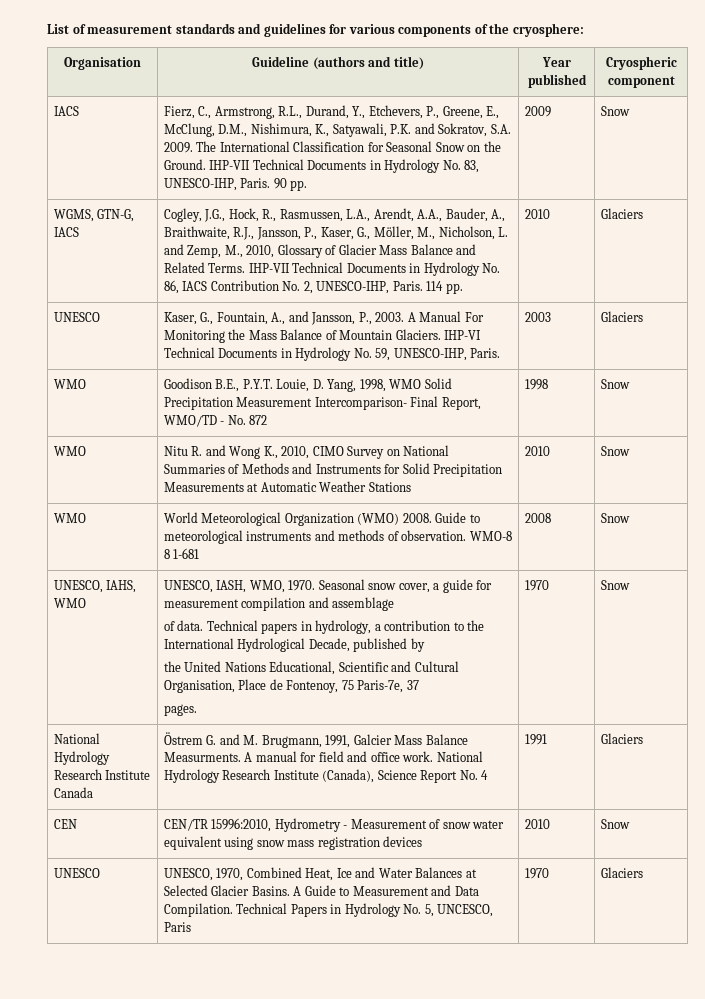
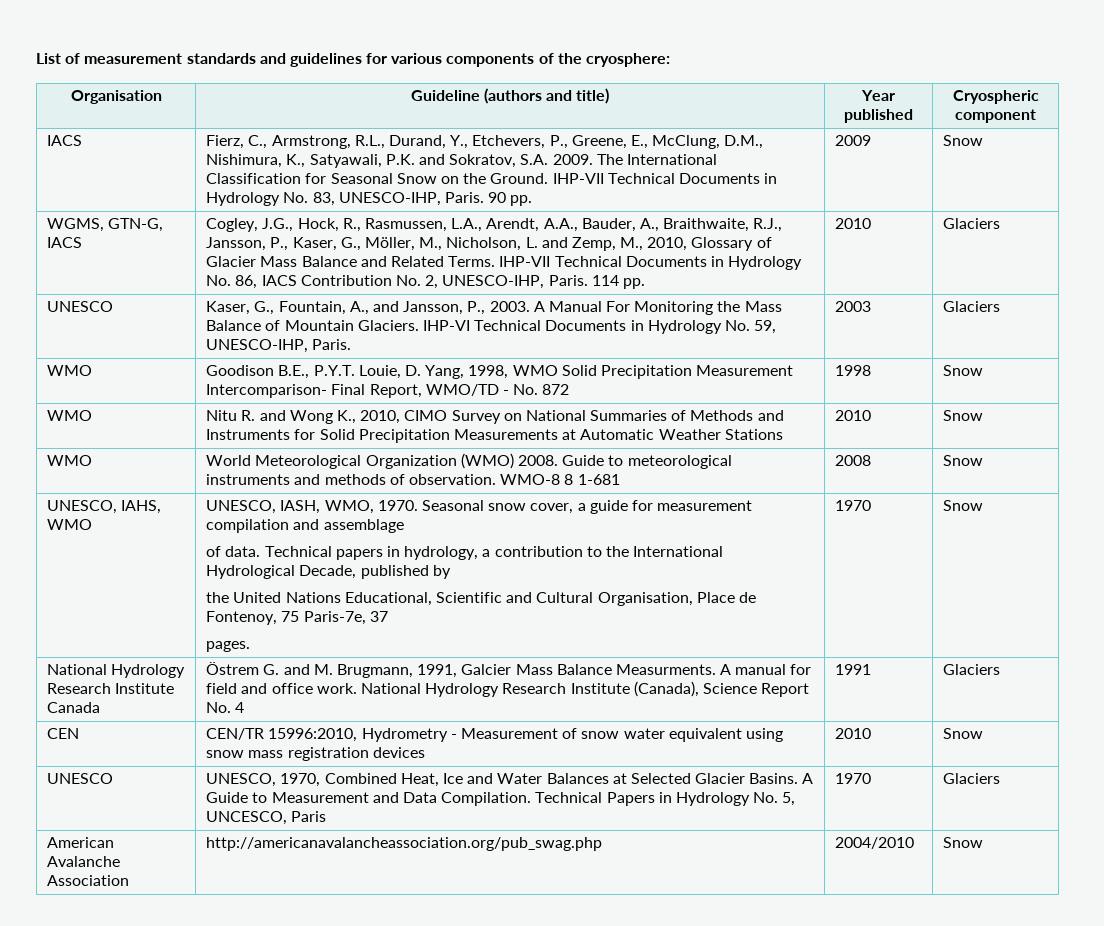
+ American Avalanche Association | http://americanavalancheassociation.org/pub_swag.php | 2004/2010 | Snow

